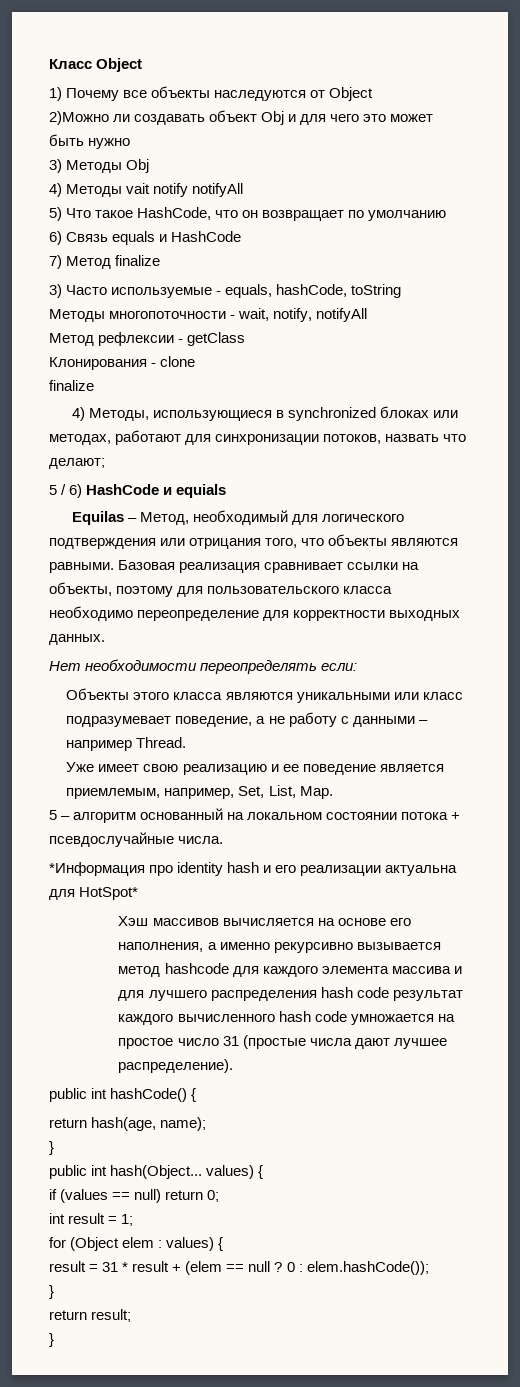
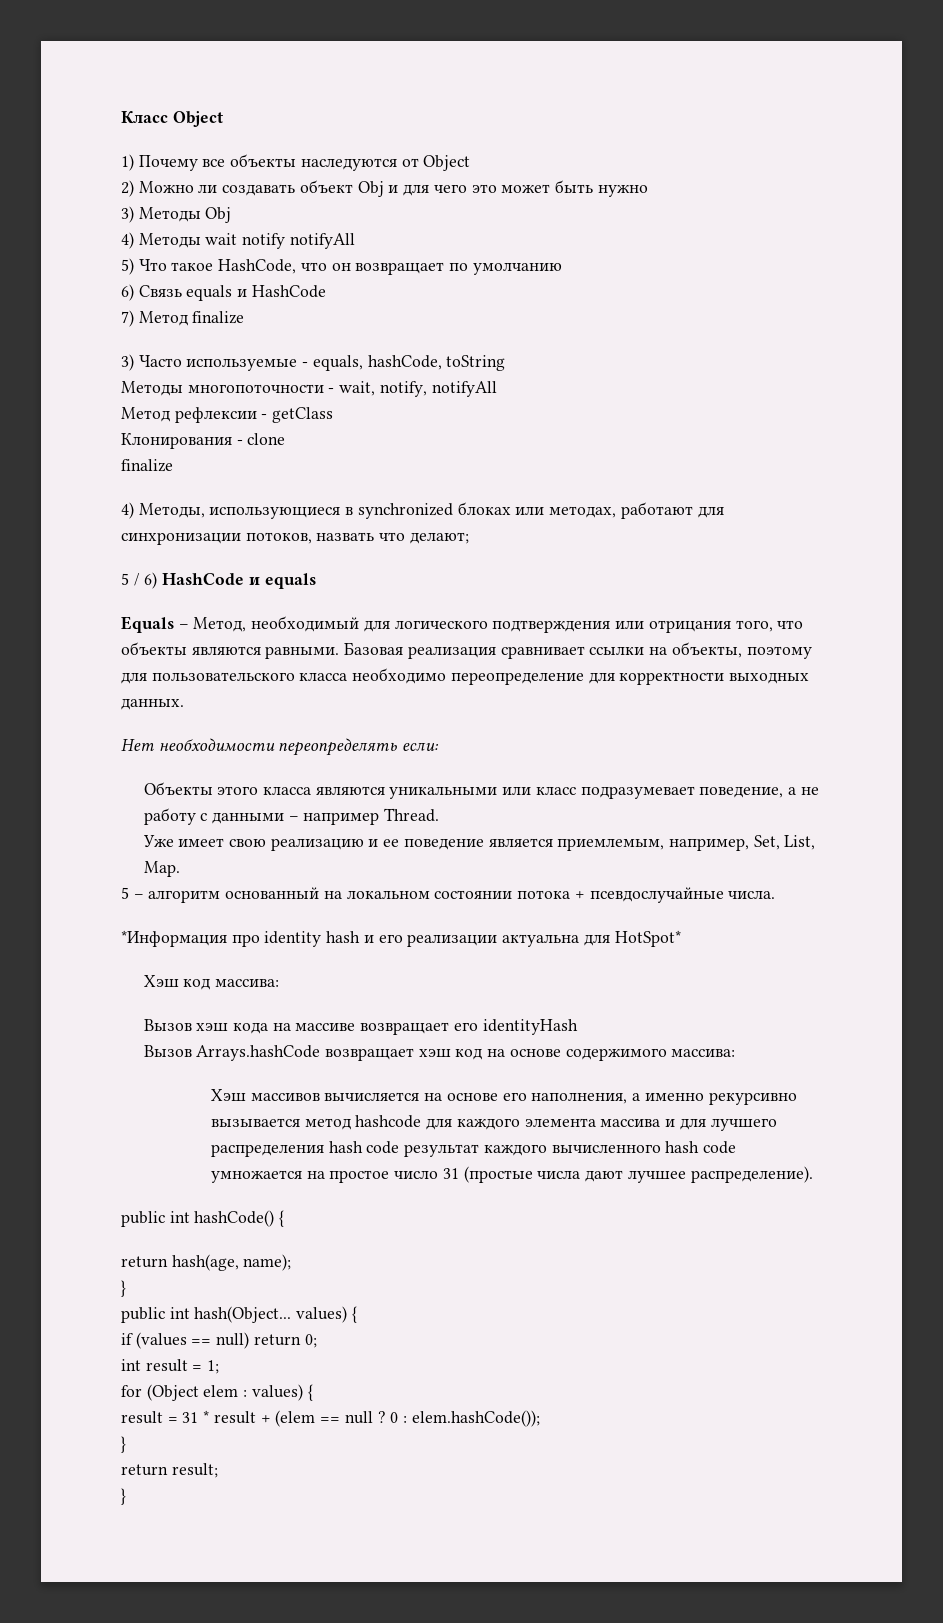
- 2)Можно ли создавать объект Obj и для чего это может быть нужно
+ 2) Можно ли создавать объект Obj и для чего это может быть нужно
- 4) Методы vait notify notifyAll
+ 4) Методы wait notify notifyAll
- 5 / 6) HashCode и equials
- Equilas – Метод, необходимый для логического подтверждения или отрицания того, что объекты являются равными.
+ 5 / 6) HashCode и equals
+ Equals – Метод, необходимый для логического подтверждения или отрицания того, что объекты являются равными.
+ Хэш код массива:
+ Вызов хэш кода на массиве возвращает его identityHash
+ Вызов Arrays.hashCode возвращает хэш код на основе содержимого массива:

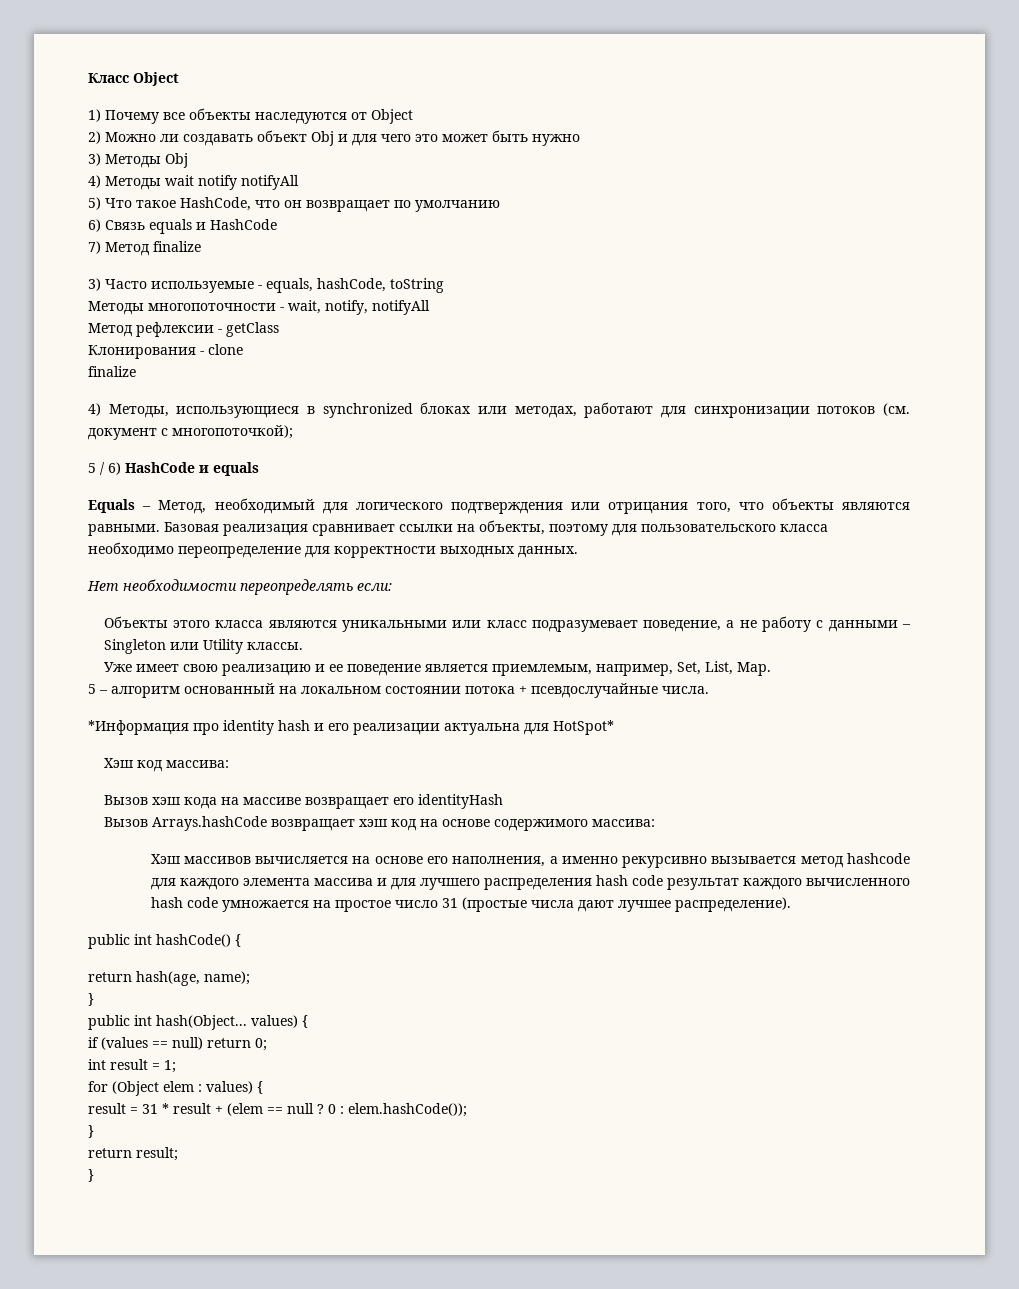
- 4) Методы, использующиеся в synchronized блоках или методах, работают для синхронизации потоков, назвать что делают;
+ 4) Методы, использующиеся в synchronized блоках или методах, работают для синхронизации потоков (см. документ с многопоточкой);
- Объекты этого класса являются уникальными или класс подразумевает поведение, а не работу с данными – например Thread.
+ Объекты этого класса являются уникальными или класс подразумевает поведение, а не работу с данными – Singleton или Utility классы.

